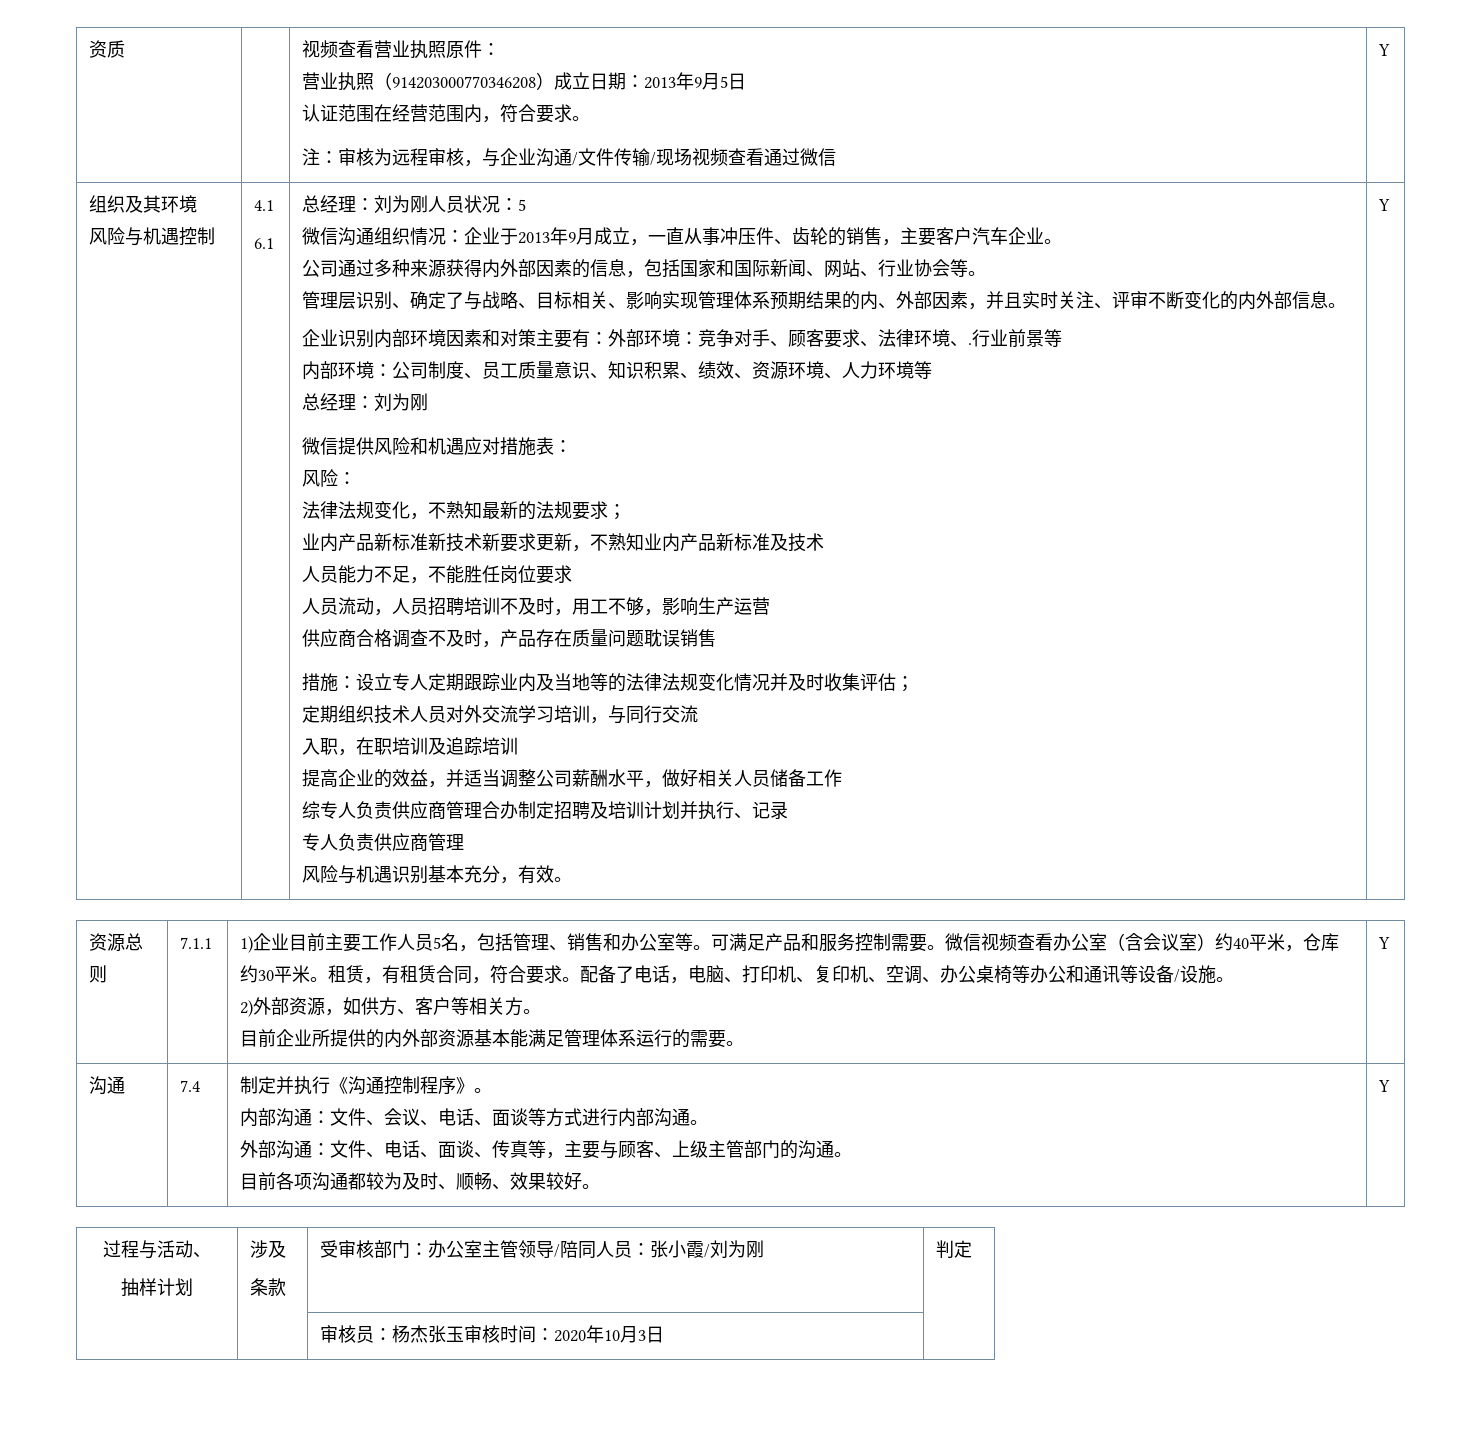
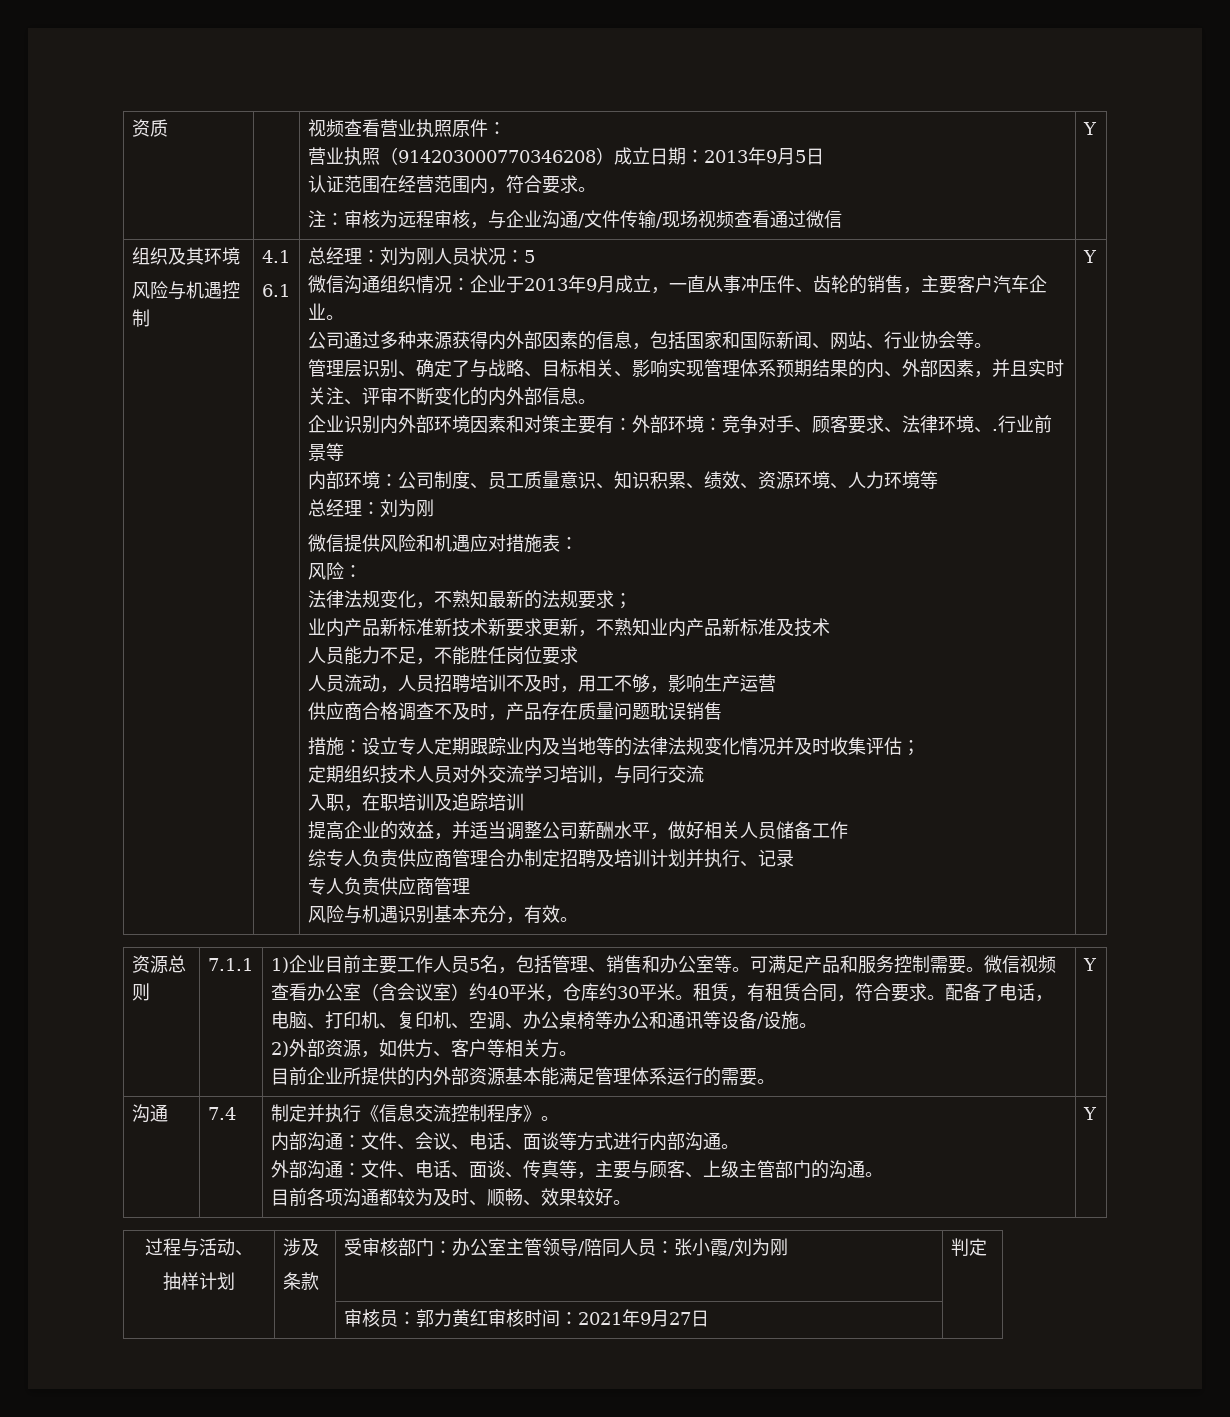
- 企业识别内部环境因素和对策主要有：外部环境：竞争对手、顾客要求、法律环境、.
+ 企业识别内外部环境因素和对策主要有：外部环境：竞争对手、顾客要求、法律环境、.
- 制定并执行《沟通控制程序》。
+ 制定并执行《信息交流控制程序》。
- | | 审核员：杨杰张玉审核时间：2020年10月3日 |
+ | | 审核员：郭力黄红审核时间：2021年9月27日 |

